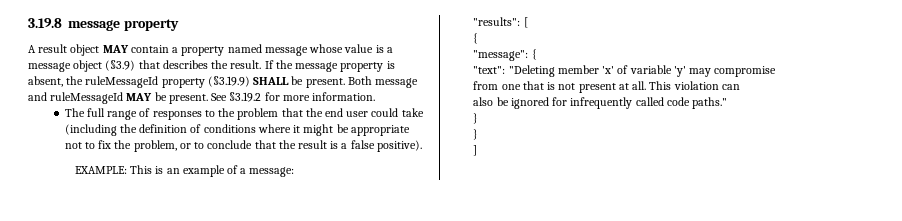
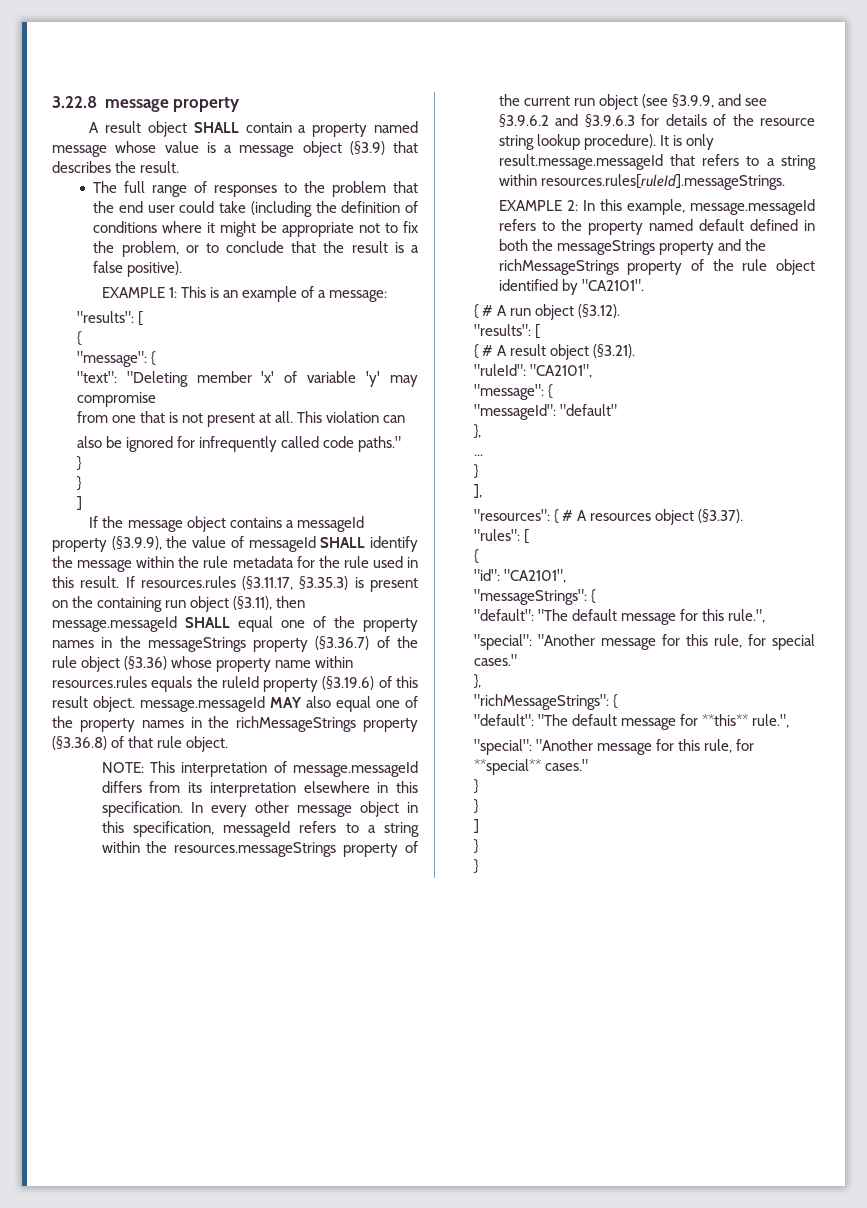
- 3.19.8 message property
+ 3.22.8 message property
- A result object MAY contain a property named message whose value is a message object (§3.9) that describes the result. If the message property is absent, the ruleMessageId property (§3.19.9) SHALL be present. Both message and ruleMessageId MAY be present. See §3.19.2 for more information.
+ A result object SHALL contain a property named message whose value is a message object (§3.9) that describes the result.
- EXAMPLE: This is an example of a message:
+ EXAMPLE 1: This is an example of a message:
+ If the message object contains a messageId property (§3.9.9), the value of messageId SHALL identify the message within the rule metadata for the rule used in this result. If resources.rules (§3.11.17, §3.35.3) is present on the containing run object (§3.11), then message.messageId SHALL equal one of the property names in the messageStrings property (§3.36.7) of the rule object (§3.36) whose property name within resources.rules equals the ruleId property (§3.19.6) of this result object. message.messageId MAY also equal one of the property names in the richMessageStrings property (§3.36.8) of that rule object.
+ NOTE: This interpretation of message.messageId differs from its interpretation elsewhere in this specification. In every other message object in this specification, messageId refers to a string within the resources.messageStrings property of the current run object (see §3.9.9, and see §3.9.6.2 and §3.9.6.3 for details of the resource string lookup procedure). It is only result.message.messageId that refers to a string within resources.rules[ruleId].messageStrings.
+ EXAMPLE 2: In this example, message.messageId refers to the property named default defined in both the messageStrings property and the richMessageStrings property of the rule object identified by "CA2101".
+ { # A run object (§3.12).
+ "results": [
+ { # A result object (§3.21).
+ "ruleId": "CA2101",
+ "message": {
+ "messageId": "default"
+ },
+ ...
+ }
+ ],
+ "resources": { # A resources object (§3.37).
+ "rules": [
+ {
+ "id": "CA2101",
+ "messageStrings": {
+ "default": "The default message for this rule.",
+ "special": "Another message for this rule, for special cases."
+ },
+ "richMessageStrings": {
+ "default": "The default message for **this** rule.",
+ "special": "Another message for this rule, for **special** cases."
+ }
+ }
+ ]
+ }
+ }

